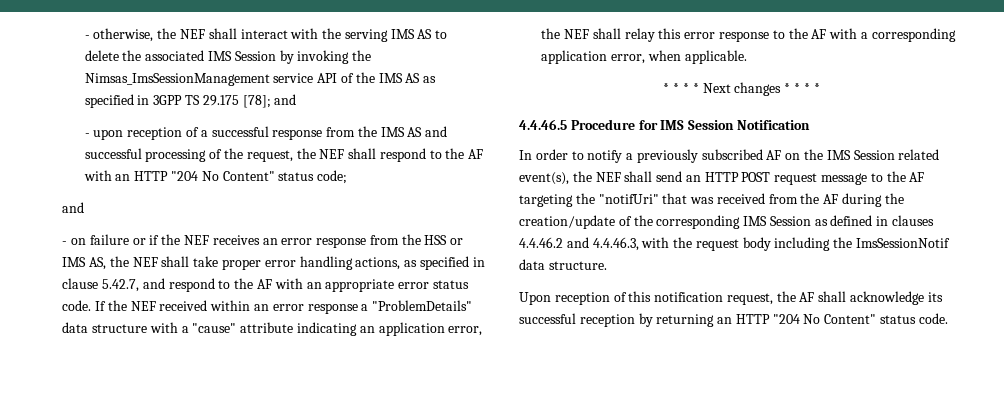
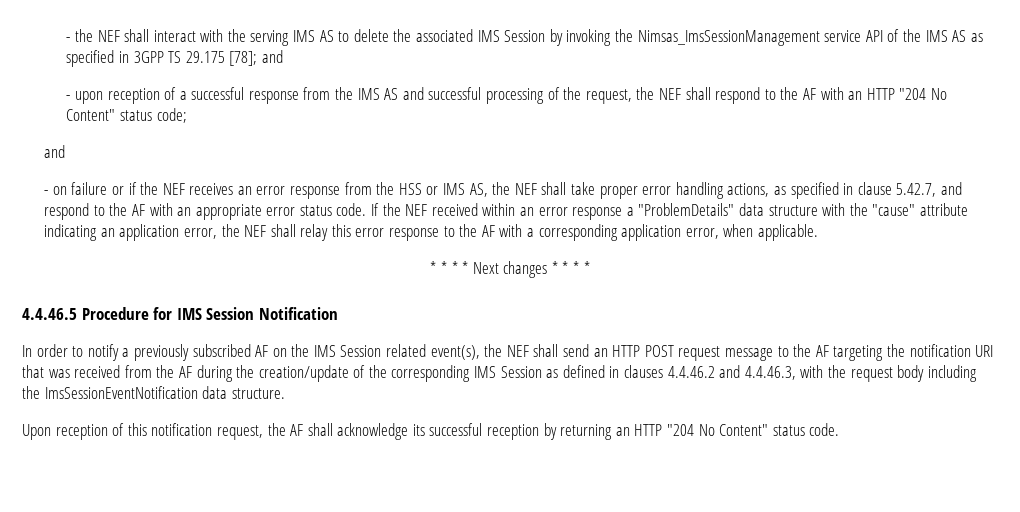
- - otherwise, the NEF shall interact with the serving IMS AS to delete the associated IMS Session by invoking the Nimsas_ImsSessionManagement service API of the IMS AS as specified in 3GPP TS 29.175 [78]; and
+ - the NEF shall interact with the serving IMS AS to delete the associated IMS Session by invoking the Nimsas_ImsSessionManagement service API of the IMS AS as specified in 3GPP TS 29.175 [78]; and
- If the NEF received within an error response a "ProblemDetails" data structure with a "cause" attribute indicating an application error, the NEF shall relay this error response to the AF with a corresponding application error, when applicable.
+ If the NEF received within an error response a "ProblemDetails" data structure with the "cause" attribute indicating an application error, the NEF shall relay this error response to the AF with a corresponding application error, when applicable.
- In order to notify a previously subscribed AF on the IMS Session related event(s), the NEF shall send an HTTP POST request message to the AF targeting the "notifUri" that was received from the AF during the creation/update of the corresponding IMS Session as defined in clauses 4.4.46.2 and 4.4.46.3, with the request body including the ImsSessionNotif data structure.
+ In order to notify a previously subscribed AF on the IMS Session related event(s), the NEF shall send an HTTP POST request message to the AF targeting the notification URI that was received from the AF during the creation/update of the corresponding IMS Session as defined in clauses 4.4.46.2 and 4.4.46.3, with the request body including the ImsSessionEventNotification data structure.

